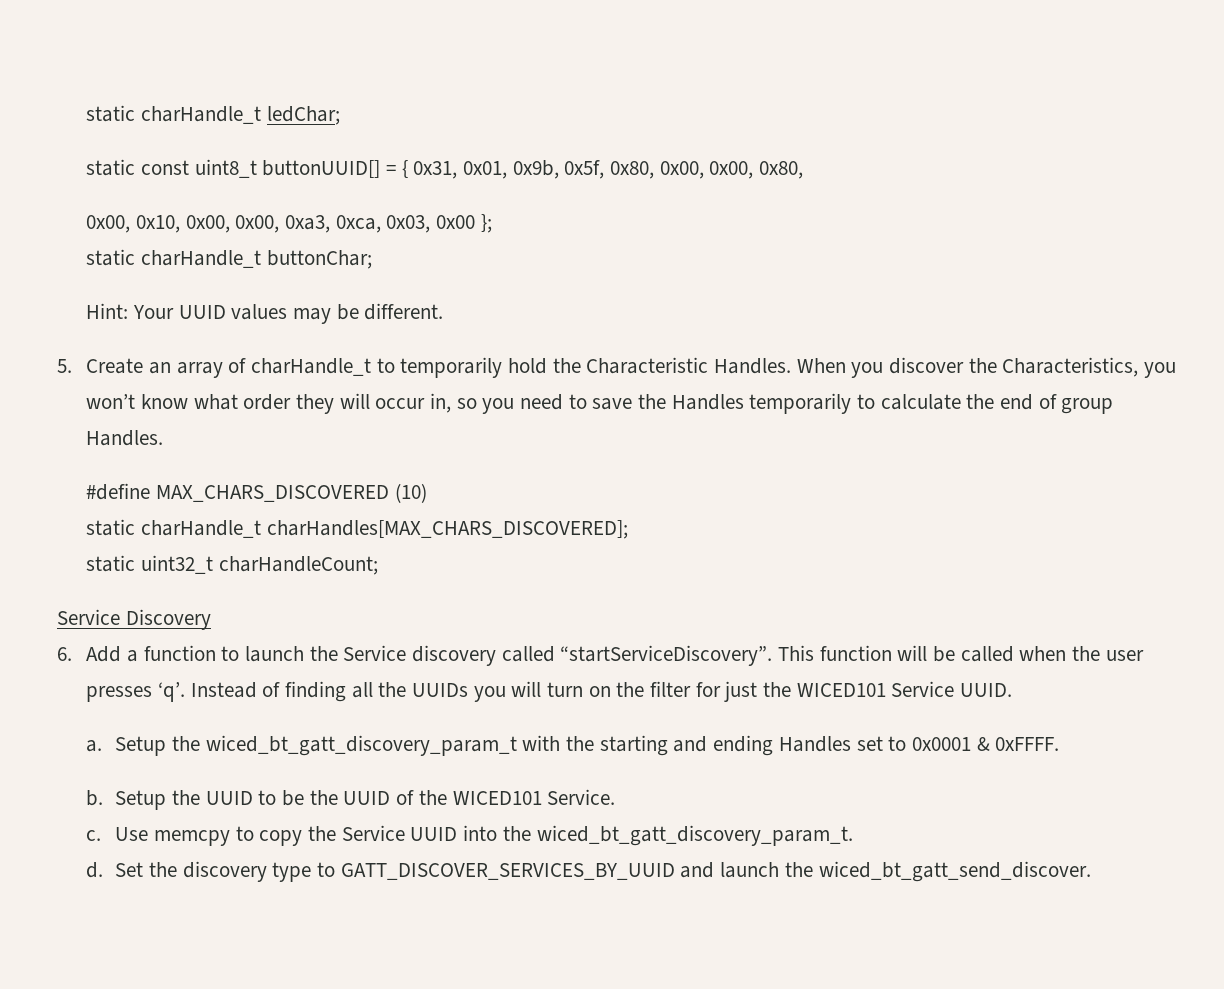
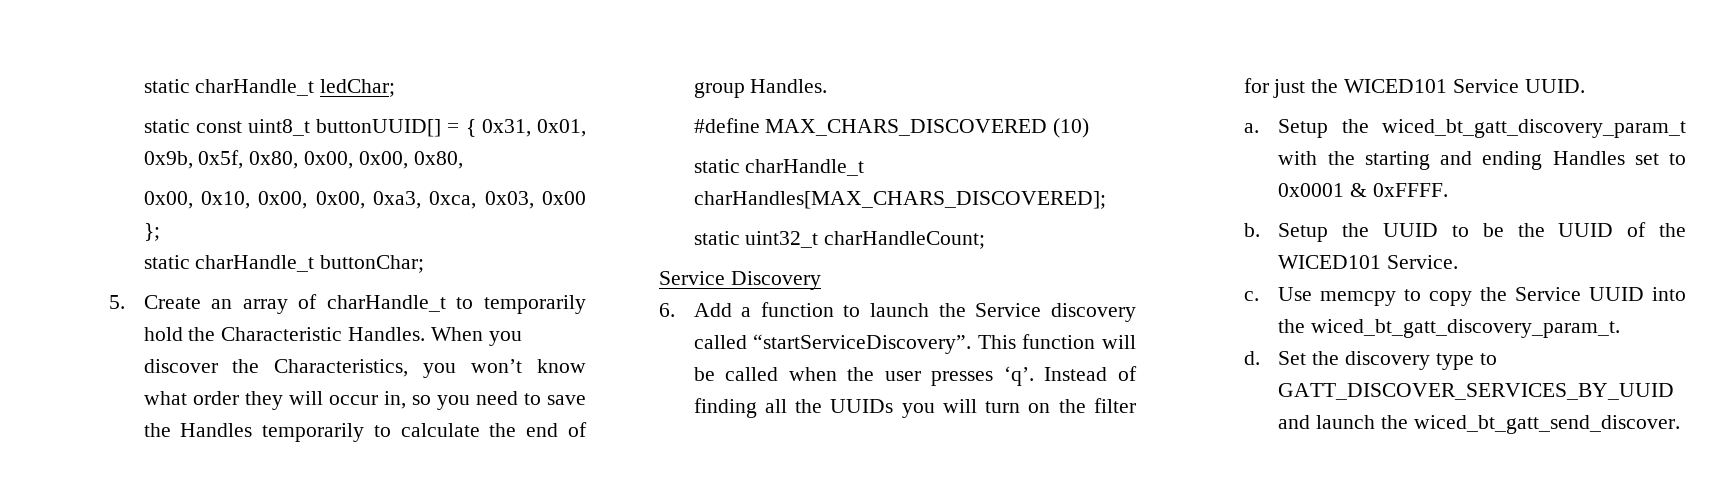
- Hint: Your UUID values may be different.

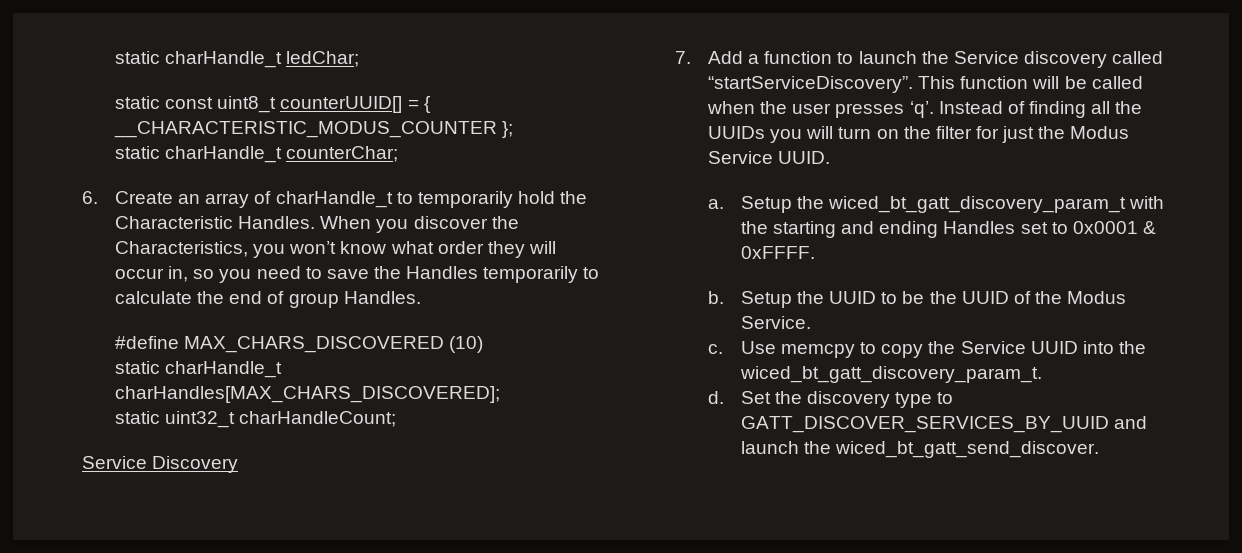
- static const uint8_t buttonUUID[] = { 0x31, 0x01, 0x9b, 0x5f, 0x80, 0x00, 0x00, 0x80,
- 0x00, 0x10, 0x00, 0x00, 0xa3, 0xca, 0x03, 0x00 };
+ static const uint8_t counterUUID[] = { __CHARACTERISTIC_MODUS_COUNTER };
- static charHandle_t buttonChar;
- 5. Create an array of charHandle_t to temporarily hold the Characteristic Handles.
+ static charHandle_t counterChar;
+ 6. Create an array of charHandle_t to temporarily hold the Characteristic Handles.
- 6. Add a function to launch the Service discovery called “startServiceDiscovery”.
+ 7. Add a function to launch the Service discovery called “startServiceDiscovery”.
- Instead of finding all the UUIDs you will turn on the filter for just the WICED101 Service UUID.
+ Instead of finding all the UUIDs you will turn on the filter for just the Modus Service UUID.
- Setup the UUID to be the UUID of the WICED101 Service.
+ Setup the UUID to be the UUID of the Modus Service.

